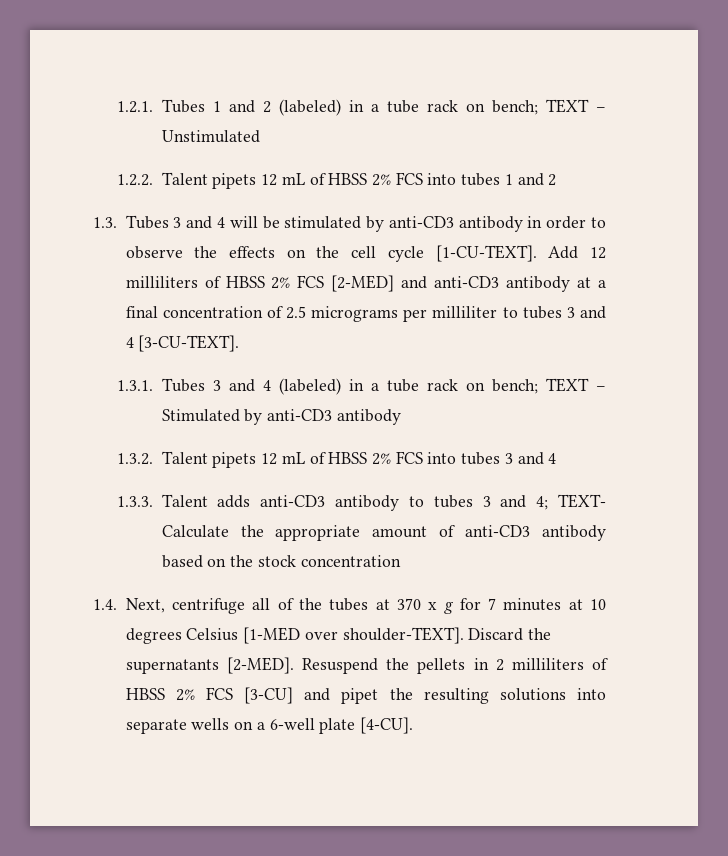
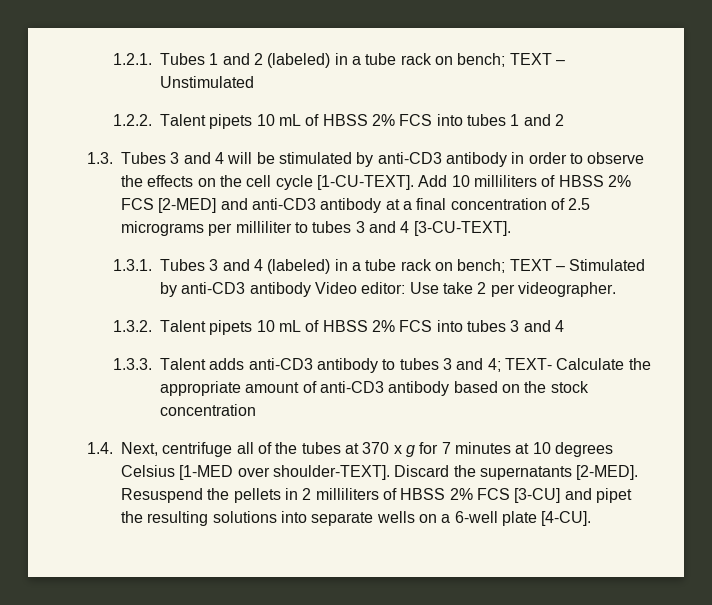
- 1.2.2. Talent pipets 12 mL of HBSS 2% FCS into tubes 1 and 2
+ 1.2.2. Talent pipets 10 mL of HBSS 2% FCS into tubes 1 and 2
- Add 12 milliliters of HBSS 2% FCS [2-MED] and anti-CD3 antibody at a final concentration of 2.5 micrograms per milliliter to tubes 3 and 4 [3-CU-TEXT].
+ Add 10 milliliters of HBSS 2% FCS [2-MED] and anti-CD3 antibody at a final concentration of 2.5 micrograms per milliliter to tubes 3 and 4 [3-CU-TEXT].
- 1.3.1. Tubes 3 and 4 (labeled) in a tube rack on bench; TEXT – Stimulated by anti-CD3 antibody
+ 1.3.1. Tubes 3 and 4 (labeled) in a tube rack on bench; TEXT – Stimulated by anti-CD3 antibody Video editor: Use take 2 per videographer.
- 1.3.2. Talent pipets 12 mL of HBSS 2% FCS into tubes 3 and 4
+ 1.3.2. Talent pipets 10 mL of HBSS 2% FCS into tubes 3 and 4

